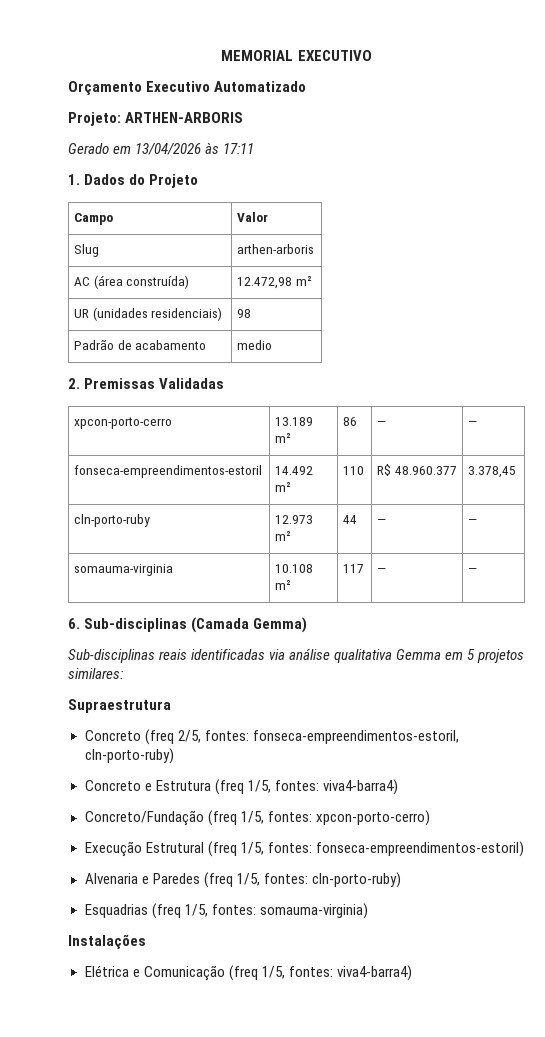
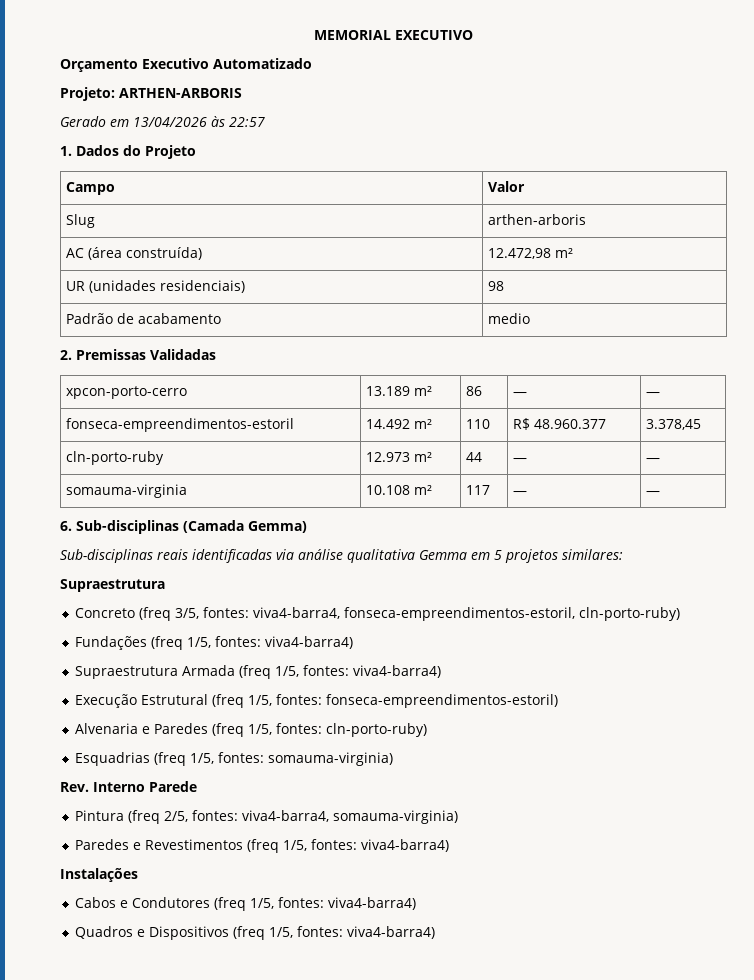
- Gerado em 13/04/2026 às 17:11
+ Gerado em 13/04/2026 às 22:57
- Concreto (freq 2/5, fontes: fonseca-empreendimentos-estoril, cln-porto-ruby)
+ Concreto (freq 3/5, fontes: viva4-barra4, fonseca-empreendimentos-estoril, cln-porto-ruby)
- Concreto e Estrutura (freq 1/5, fontes: viva4-barra4)
- Concreto/Fundação (freq 1/5, fontes: xpcon-porto-cerro)
+ Fundações (freq 1/5, fontes: viva4-barra4)
+ Supraestrutura Armada (freq 1/5, fontes: viva4-barra4)
+ Rev. Interno Parede
+ Pintura (freq 2/5, fontes: viva4-barra4, somauma-virginia)
+ Paredes e Revestimentos (freq 1/5, fontes: viva4-barra4)
  Instalações
- Elétrica e Comunicação (freq 1/5, fontes: viva4-barra4)
+ Cabos e Condutores (freq 1/5, fontes: viva4-barra4)
+ Quadros e Dispositivos (freq 1/5, fontes: viva4-barra4)

